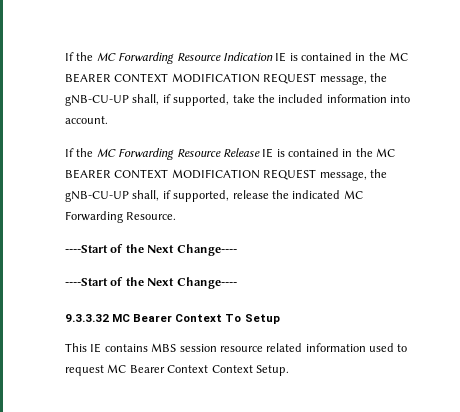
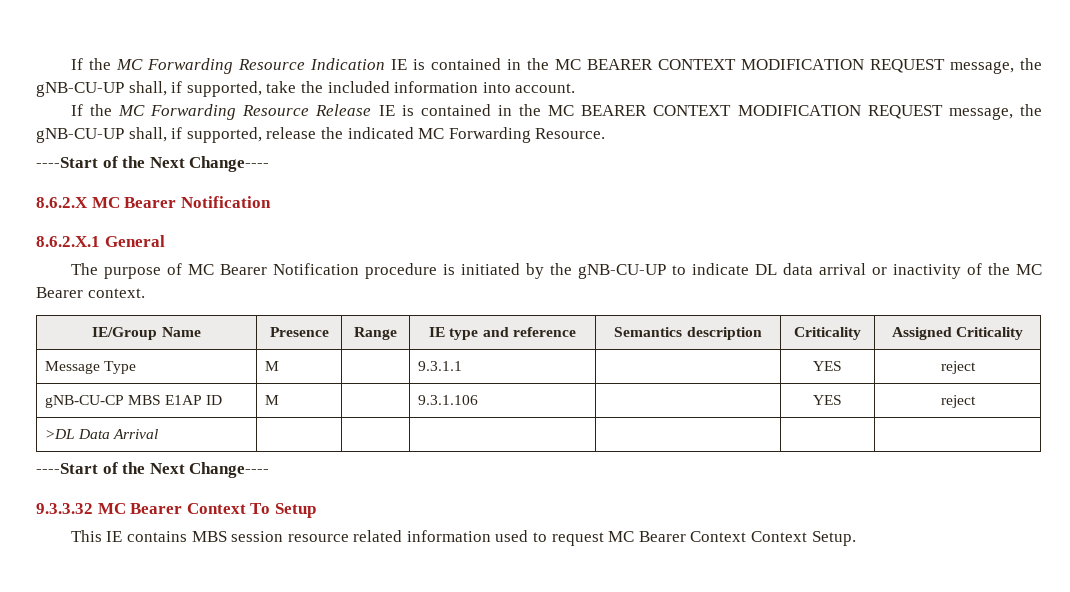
+ 8.6.2.X MC Bearer Notification
+ 8.6.2.X.1 General
+ The purpose of MC Bearer Notification procedure is initiated by the gNB-CU-UP to indicate DL data arrival or inactivity of the MC Bearer context.
+ IE/Group Name | Presence | Range | IE type and reference | Semantics description | Criticality | Assigned Criticality
+ Message Type | M | | 9.3.1.1 | | YES | reject
+ gNB-CU-CP MBS E1AP ID | M | | 9.3.1.106 | | YES | reject
+ >DL Data Arrival | | | | | |

